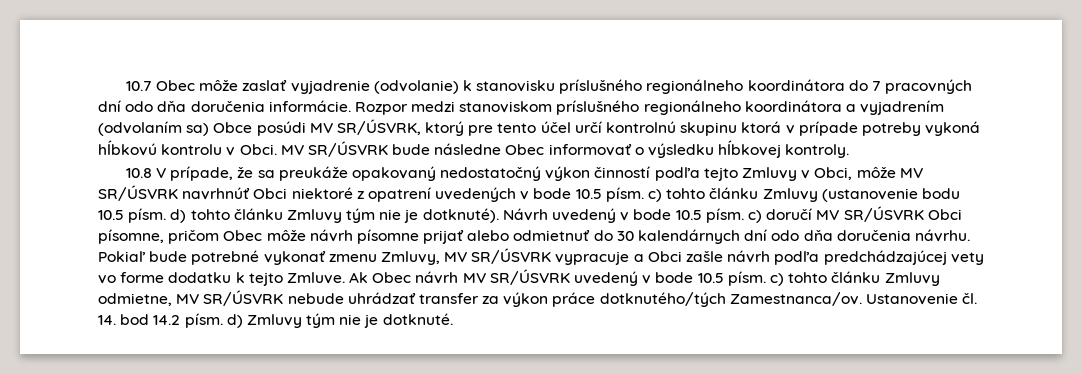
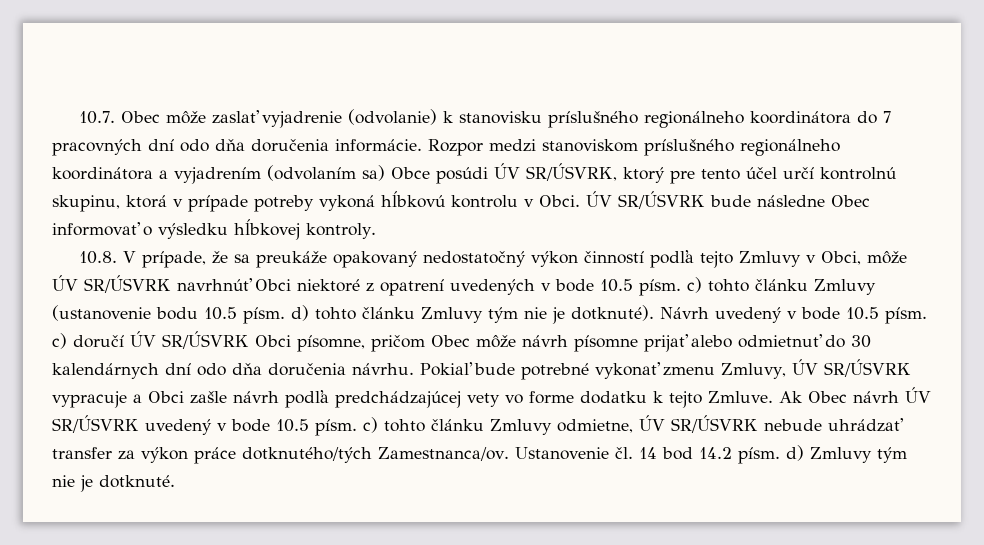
- 10.7 Obec môže zaslať vyjadrenie (odvolanie) k stanovisku príslušného regionálneho koordinátora do 7 pracovných dní odo dňa doručenia informácie.
+ 10.7. Obec môže zaslať vyjadrenie (odvolanie) k stanovisku príslušného regionálneho koordinátora do 7 pracovných dní odo dňa doručenia informácie.
- Rozpor medzi stanoviskom príslušného regionálneho koordinátora a vyjadrením (odvolaním sa) Obce posúdi MV SR/ÚSVRK, ktorý pre tento účel určí kontrolnú skupinu ktorá v prípade potreby vykoná hĺbkovú kontrolu v Obci.
+ Rozpor medzi stanoviskom príslušného regionálneho koordinátora a vyjadrením (odvolaním sa) Obce posúdi ÚV SR/ÚSVRK, ktorý pre tento účel určí kontrolnú skupinu, ktorá v prípade potreby vykoná hĺbkovú kontrolu v Obci.
- MV SR/ÚSVRK bude následne Obec informovať o výsledku hĺbkovej kontroly.
+ ÚV SR/ÚSVRK bude následne Obec informovať o výsledku hĺbkovej kontroly.
- 10.8 V prípade, že sa preukáže opakovaný nedostatočný výkon činností podľa tejto Zmluvy v Obci, môže MV SR/ÚSVRK navrhnúť Obci niektoré z opatrení uvedených v bode 10.5 písm. c) tohto článku Zmluvy (ustanovenie bodu 10.5 písm. d) tohto článku Zmluvy tým nie je dotknuté).
+ 10.8. V prípade, že sa preukáže opakovaný nedostatočný výkon činností podľa tejto Zmluvy v Obci, môže ÚV SR/ÚSVRK navrhnúť Obci niektoré z opatrení uvedených v bode 10.5 písm. c) tohto článku Zmluvy (ustanovenie bodu 10.5 písm. d) tohto článku Zmluvy tým nie je dotknuté).
- Návrh uvedený v bode 10.5 písm. c) doručí MV SR/ÚSVRK Obci písomne, pričom Obec môže návrh písomne prijať alebo odmietnuť do 30 kalendárnych dní odo dňa doručenia návrhu.
+ Návrh uvedený v bode 10.5 písm. c) doručí ÚV SR/ÚSVRK Obci písomne, pričom Obec môže návrh písomne prijať alebo odmietnuť do 30 kalendárnych dní odo dňa doručenia návrhu.
- Pokiaľ bude potrebné vykonať zmenu Zmluvy, MV SR/ÚSVRK vypracuje a Obci zašle návrh podľa predchádzajúcej vety vo forme dodatku k tejto Zmluve.
+ Pokiaľ bude potrebné vykonať zmenu Zmluvy, ÚV SR/ÚSVRK vypracuje a Obci zašle návrh podľa predchádzajúcej vety vo forme dodatku k tejto Zmluve.
- Ak Obec návrh MV SR/ÚSVRK uvedený v bode 10.5 písm. c) tohto článku Zmluvy odmietne, MV SR/ÚSVRK nebude uhrádzať transfer za výkon práce dotknutého/tých Zamestnanca/ov.
+ Ak Obec návrh ÚV SR/ÚSVRK uvedený v bode 10.5 písm. c) tohto článku Zmluvy odmietne, ÚV SR/ÚSVRK nebude uhrádzať transfer za výkon práce dotknutého/tých Zamestnanca/ov.
- Ustanovenie čl. 14. bod 14.2 písm. d) Zmluvy tým nie je dotknuté.
+ Ustanovenie čl. 14 bod 14.2 písm. d) Zmluvy tým nie je dotknuté.

